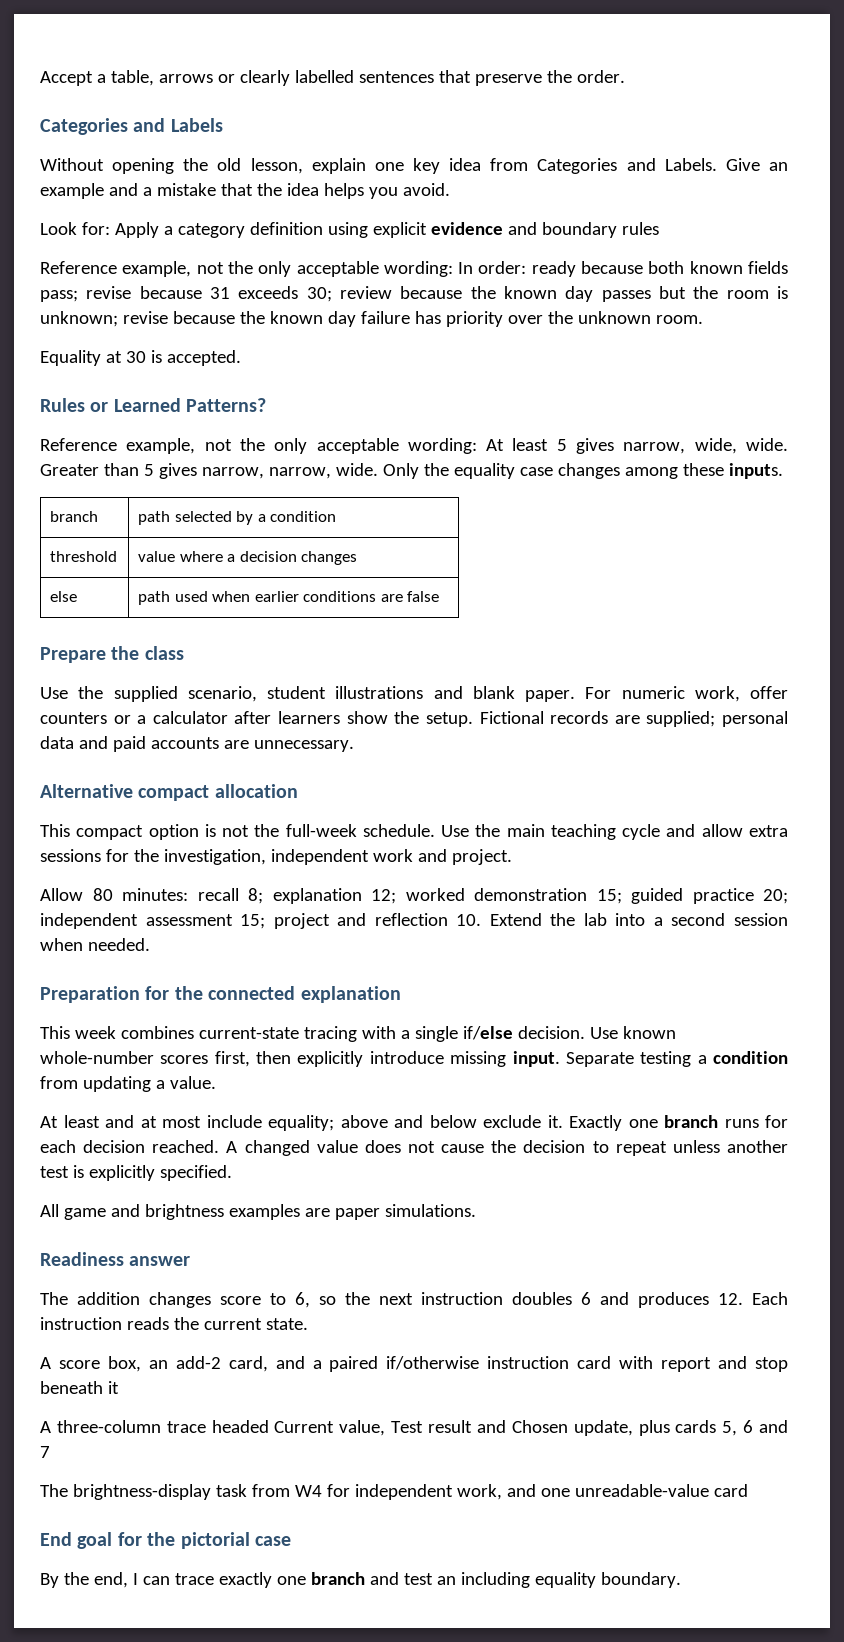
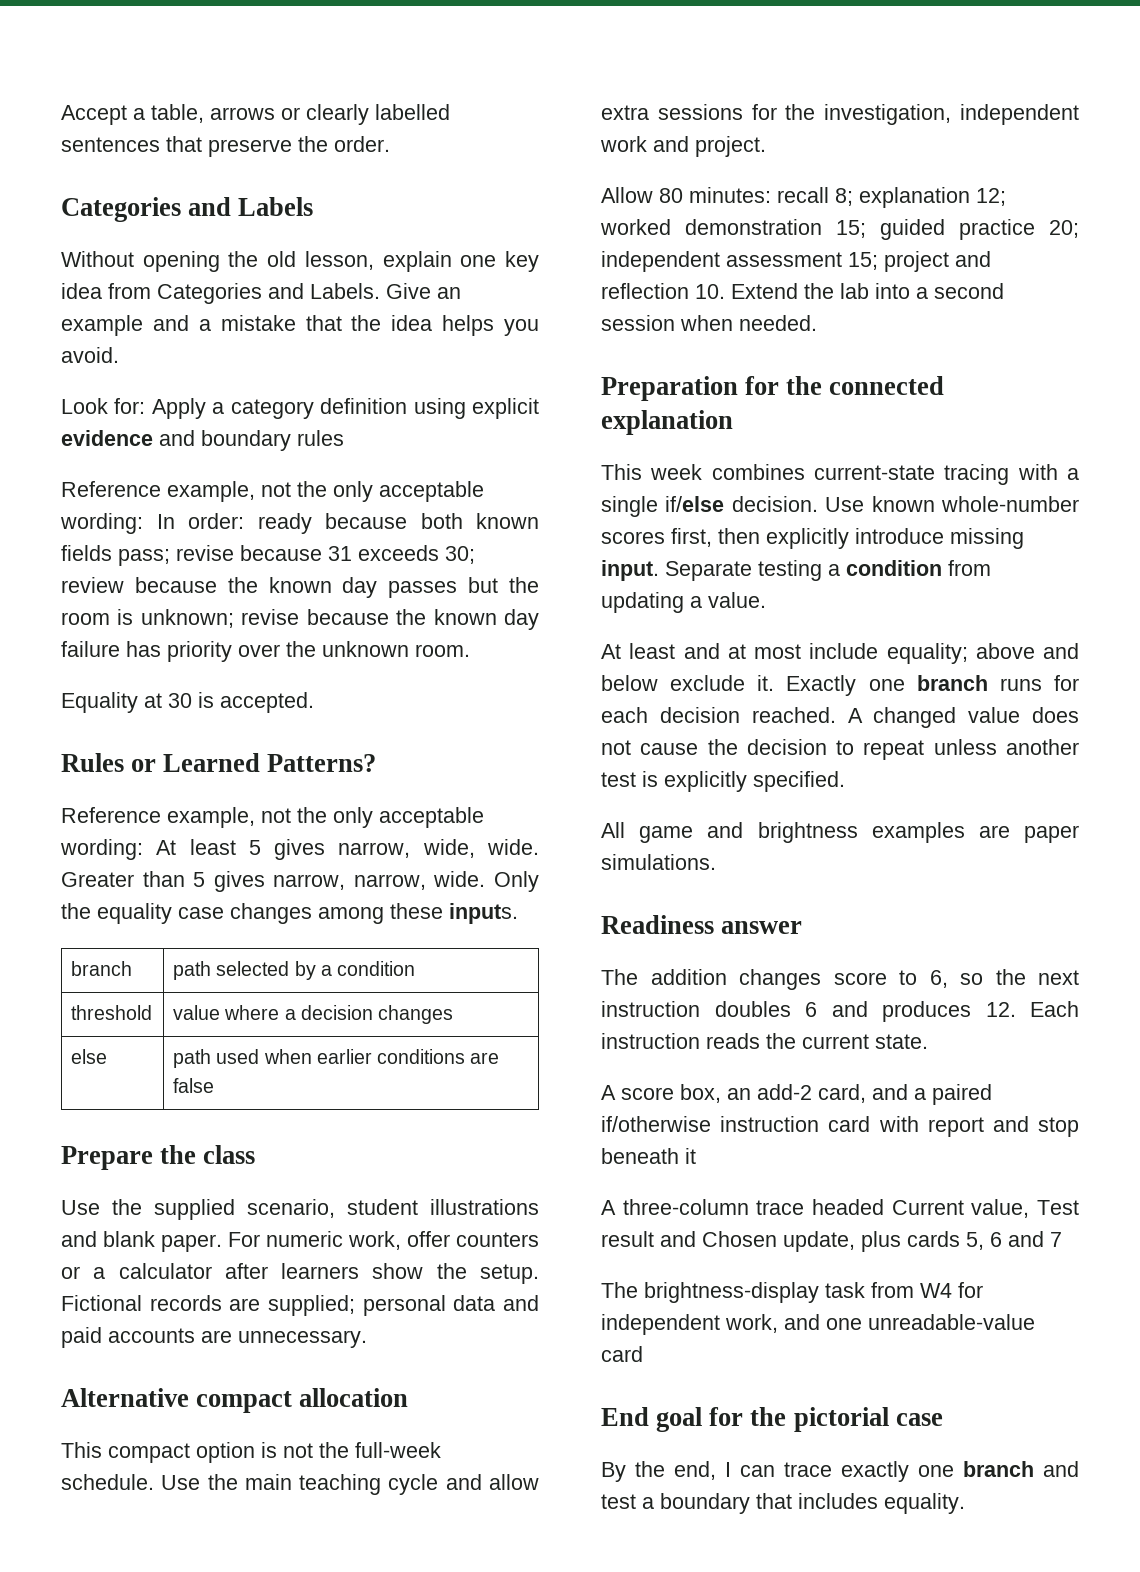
- By the end, I can trace exactly one branch and test an including equality boundary.
+ By the end, I can trace exactly one branch and test a boundary that includes equality.

